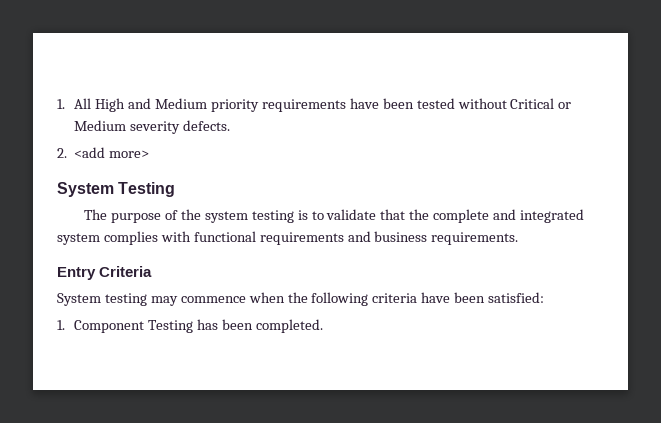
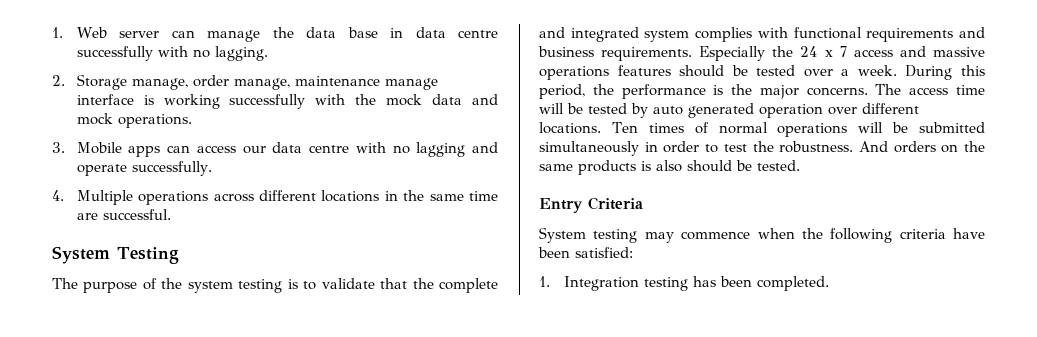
- 1. All High and Medium priority requirements have been tested without Critical or Medium severity defects.
- 2. <add more>
+ 1. Web server can manage the data base in data centre successfully with no lagging.
+ 2. Storage manage, order manage, maintenance manage interface is working successfully with the mock data and mock operations.
+ 3. Mobile apps can access our data centre with no lagging and operate successfully.
+ 4. Multiple operations across different locations in the same time are successful.
+ Especially the 24 x 7 access and massive operations features should be tested over a week. During this period, the performance is the major concerns. The access time will be tested by auto generated operation over different locations. Ten times of normal operations will be submitted simultaneously in order to test the robustness. And orders on the same products is also should be tested.
- 1. Component Testing has been completed.
+ 1. Integration testing has been completed.

